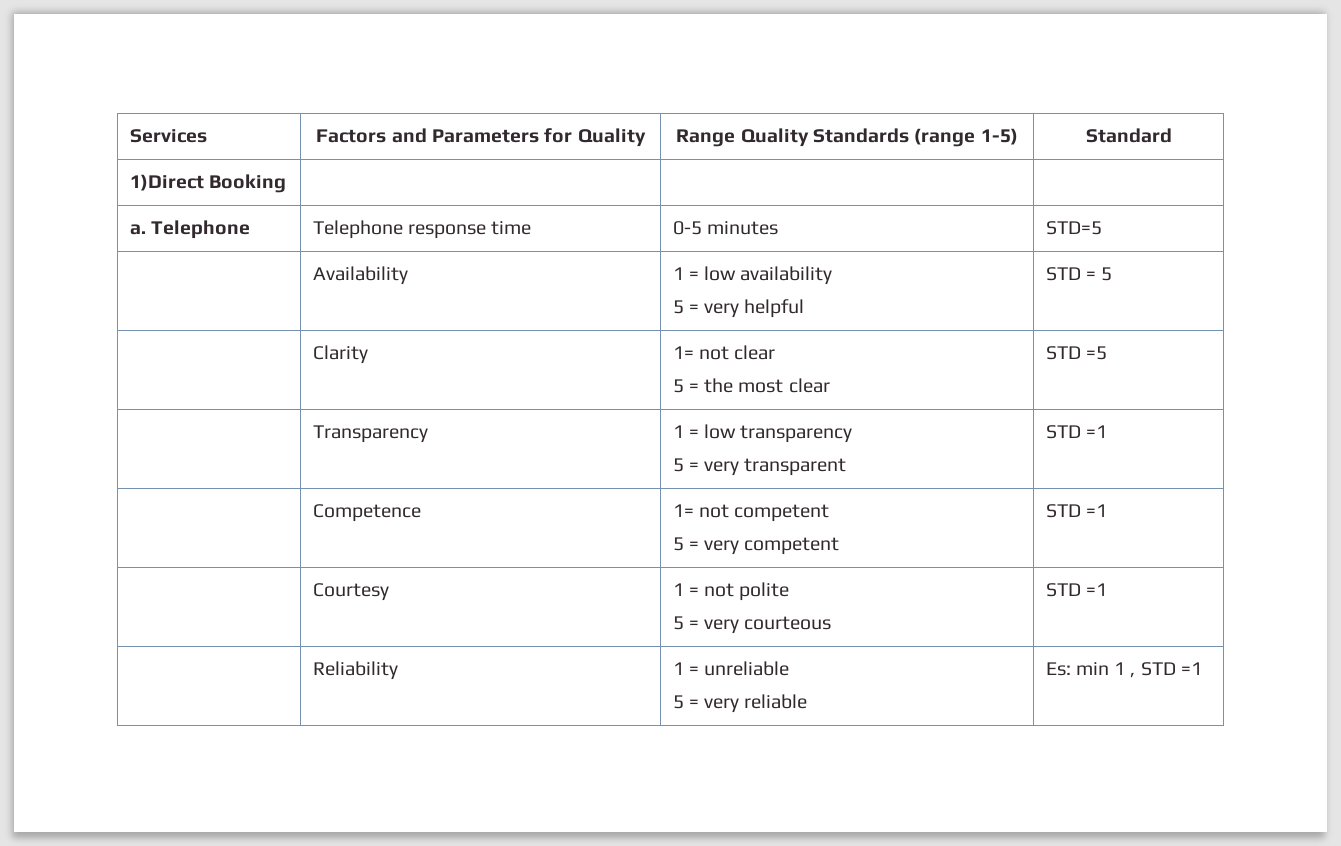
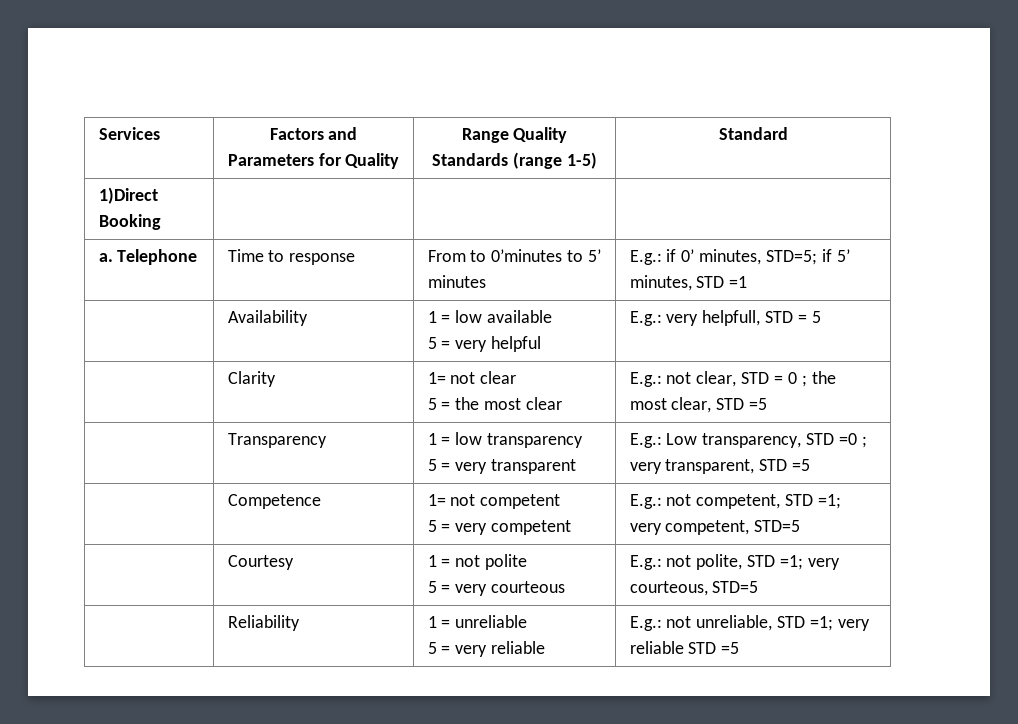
- a. Telephone | Telephone response time | 0-5 minutes | STD=5
+ a. Telephone | Time to response | From to 0’minutes to 5’ minutes | E.g.: if 0’ minutes, STD=5; if 5’ minutes, STD =1
- | Availability | 1 = low availability
- 5 = very helpful | STD = 5
+ | Availability | 1 = low available
+ 5 = very helpful | E.g.: very helpfull, STD = 5
  | Clarity | 1= not clear
- 5 = the most clear | STD =5
+ 5 = the most clear | E.g.: not clear, STD = 0 ; the most clear, STD =5
  | Transparency | 1 = low transparency
- 5 = very transparent | STD =1
+ 5 = very transparent | E.g.: Low transparency, STD =0 ; very transparent, STD =5
  | Competence | 1= not competent
- 5 = very competent | STD =1
+ 5 = very competent | E.g.: not competent, STD =1; very competent, STD=5
  | Courtesy | 1 = not polite
- 5 = very courteous | STD =1
+ 5 = very courteous | E.g.: not polite, STD =1; very courteous, STD=5
  | Reliability | 1 = unreliable
- 5 = very reliable | Es: min 1 , STD =1
+ 5 = very reliable | E.g.: not unreliable, STD =1; very reliable STD =5

